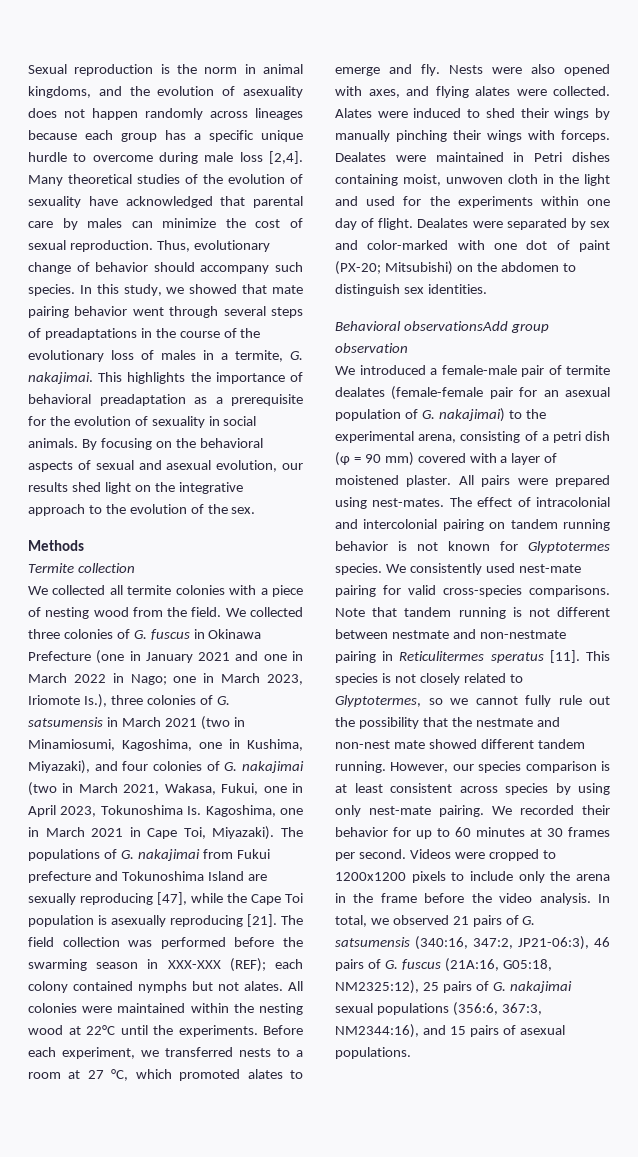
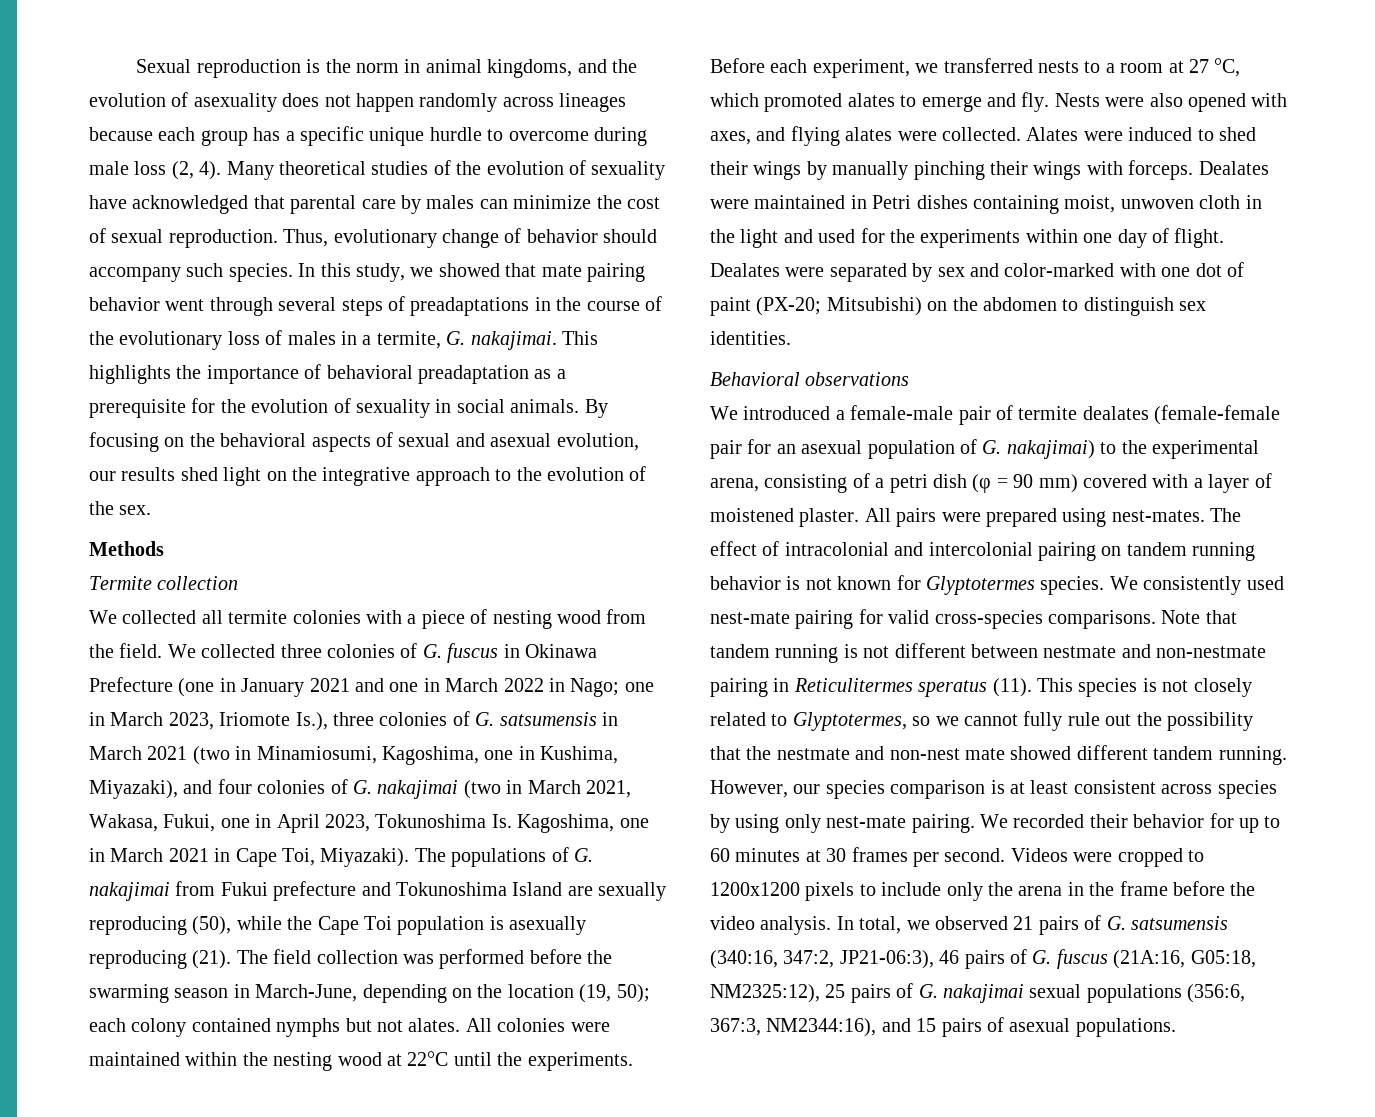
- Sexual reproduction is the norm in animal kingdoms, and the evolution of asexuality does not happen randomly across lineages because each group has a specific unique hurdle to overcome during male loss [2,4].
+ Sexual reproduction is the norm in animal kingdoms, and the evolution of asexuality does not happen randomly across lineages because each group has a specific unique hurdle to overcome during male loss (2, 4).
- The populations of G. nakajimai from Fukui prefecture and Tokunoshima Island are sexually reproducing [47], while the Cape Toi population is asexually reproducing [21].
+ The populations of G. nakajimai from Fukui prefecture and Tokunoshima Island are sexually reproducing (50), while the Cape Toi population is asexually reproducing (21).
- The field collection was performed before the swarming season in XXX-XXX (REF); each colony contained nymphs but not alates.
+ The field collection was performed before the swarming season in March-June, depending on the location (19, 50); each colony contained nymphs but not alates.
- Behavioral observationsAdd group observation
+ Behavioral observations
- Note that tandem running is not different between nestmate and non-nestmate pairing in Reticulitermes speratus [11].
+ Note that tandem running is not different between nestmate and non-nestmate pairing in Reticulitermes speratus (11).

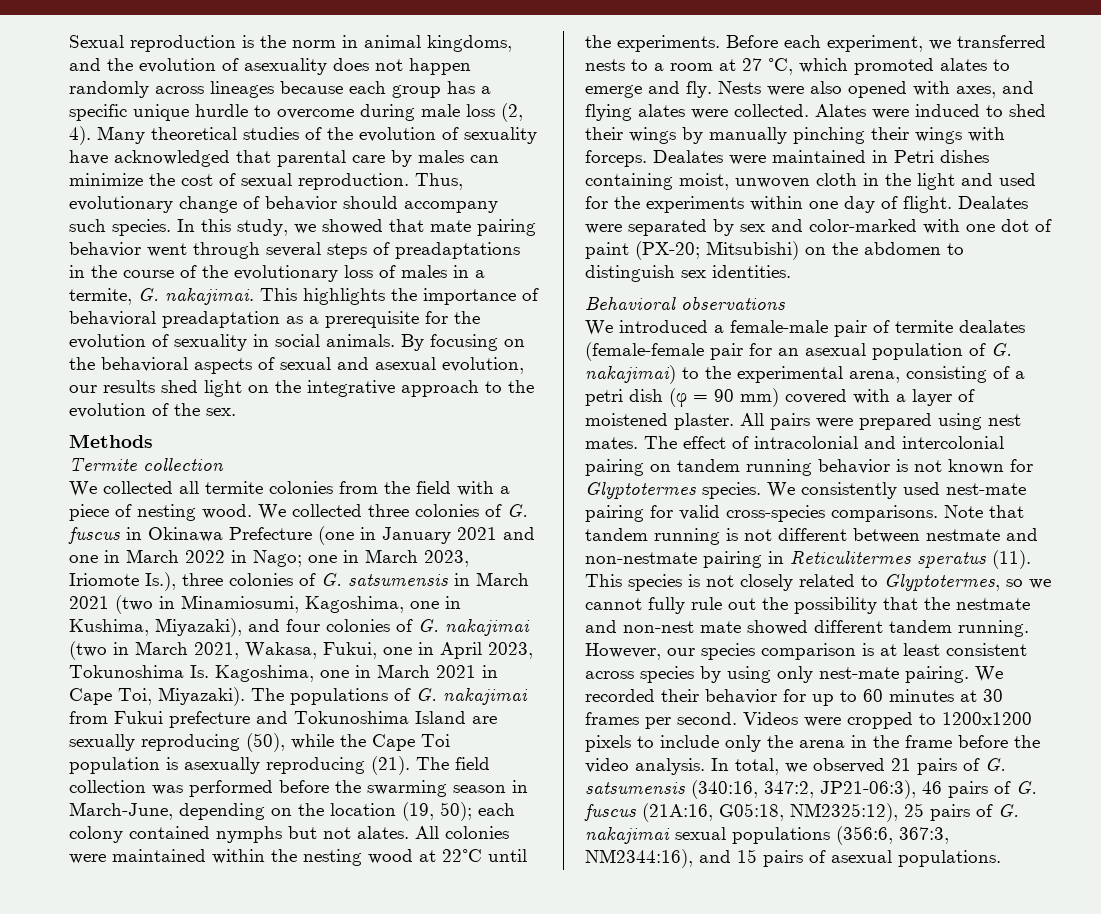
- We collected all termite colonies with a piece of nesting wood from the field.
+ We collected all termite colonies from the field with a piece of nesting wood.
- All pairs were prepared using nest-mates.
+ All pairs were prepared using nest mates.

